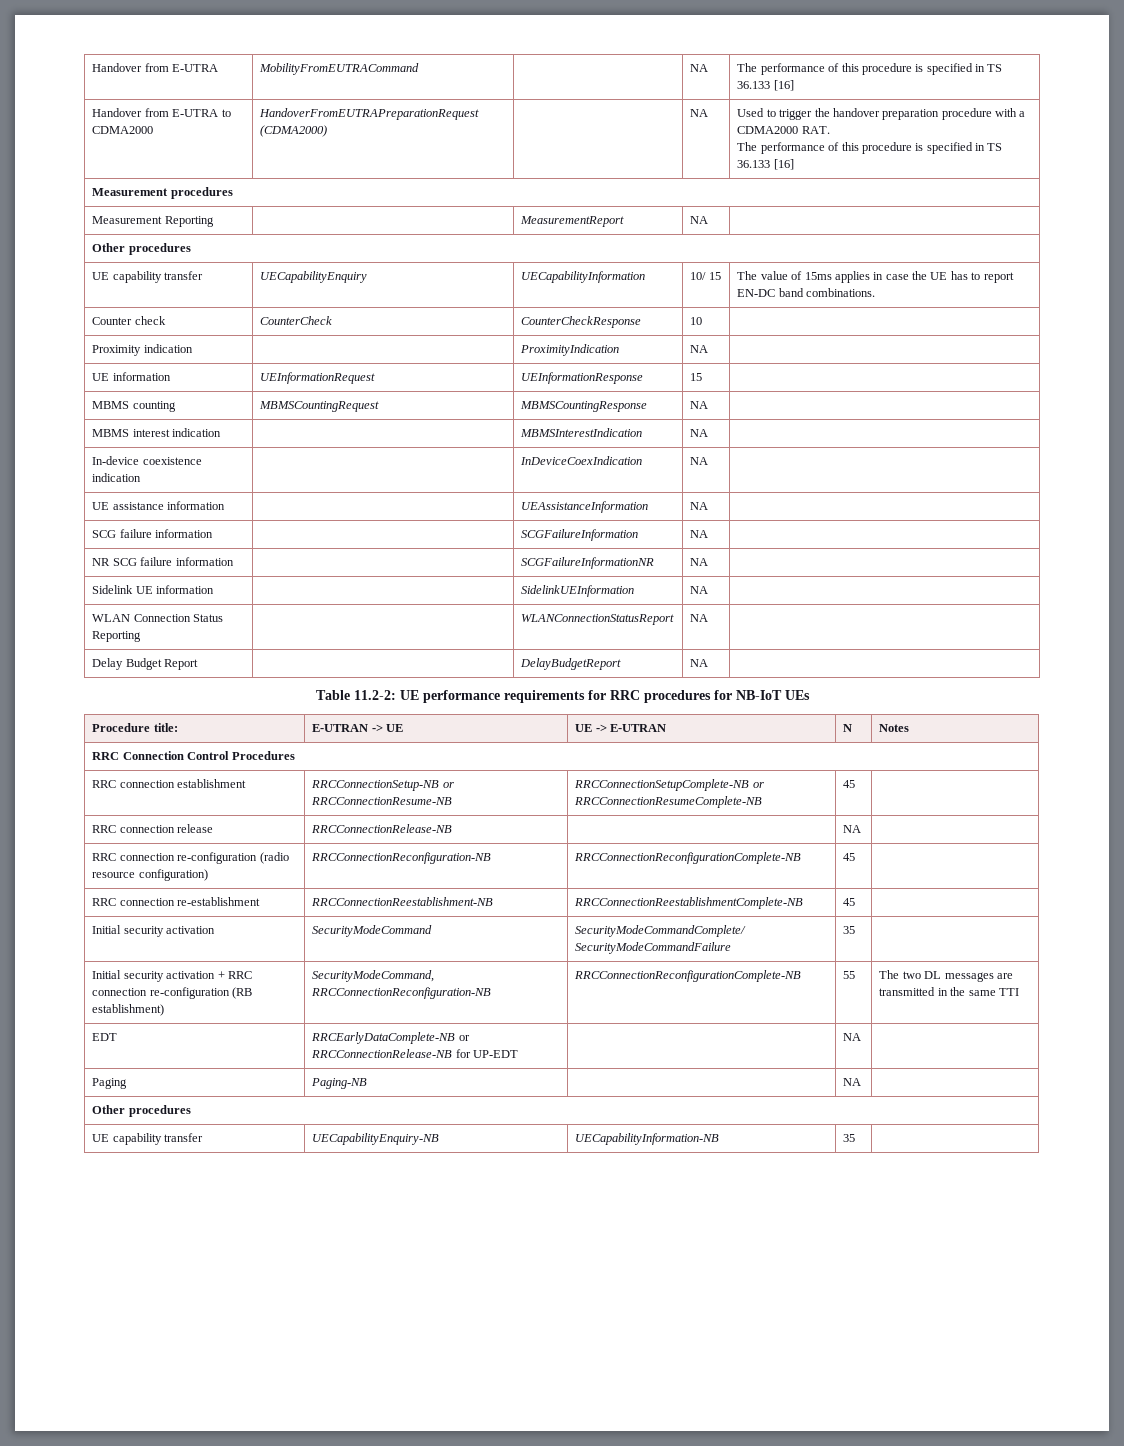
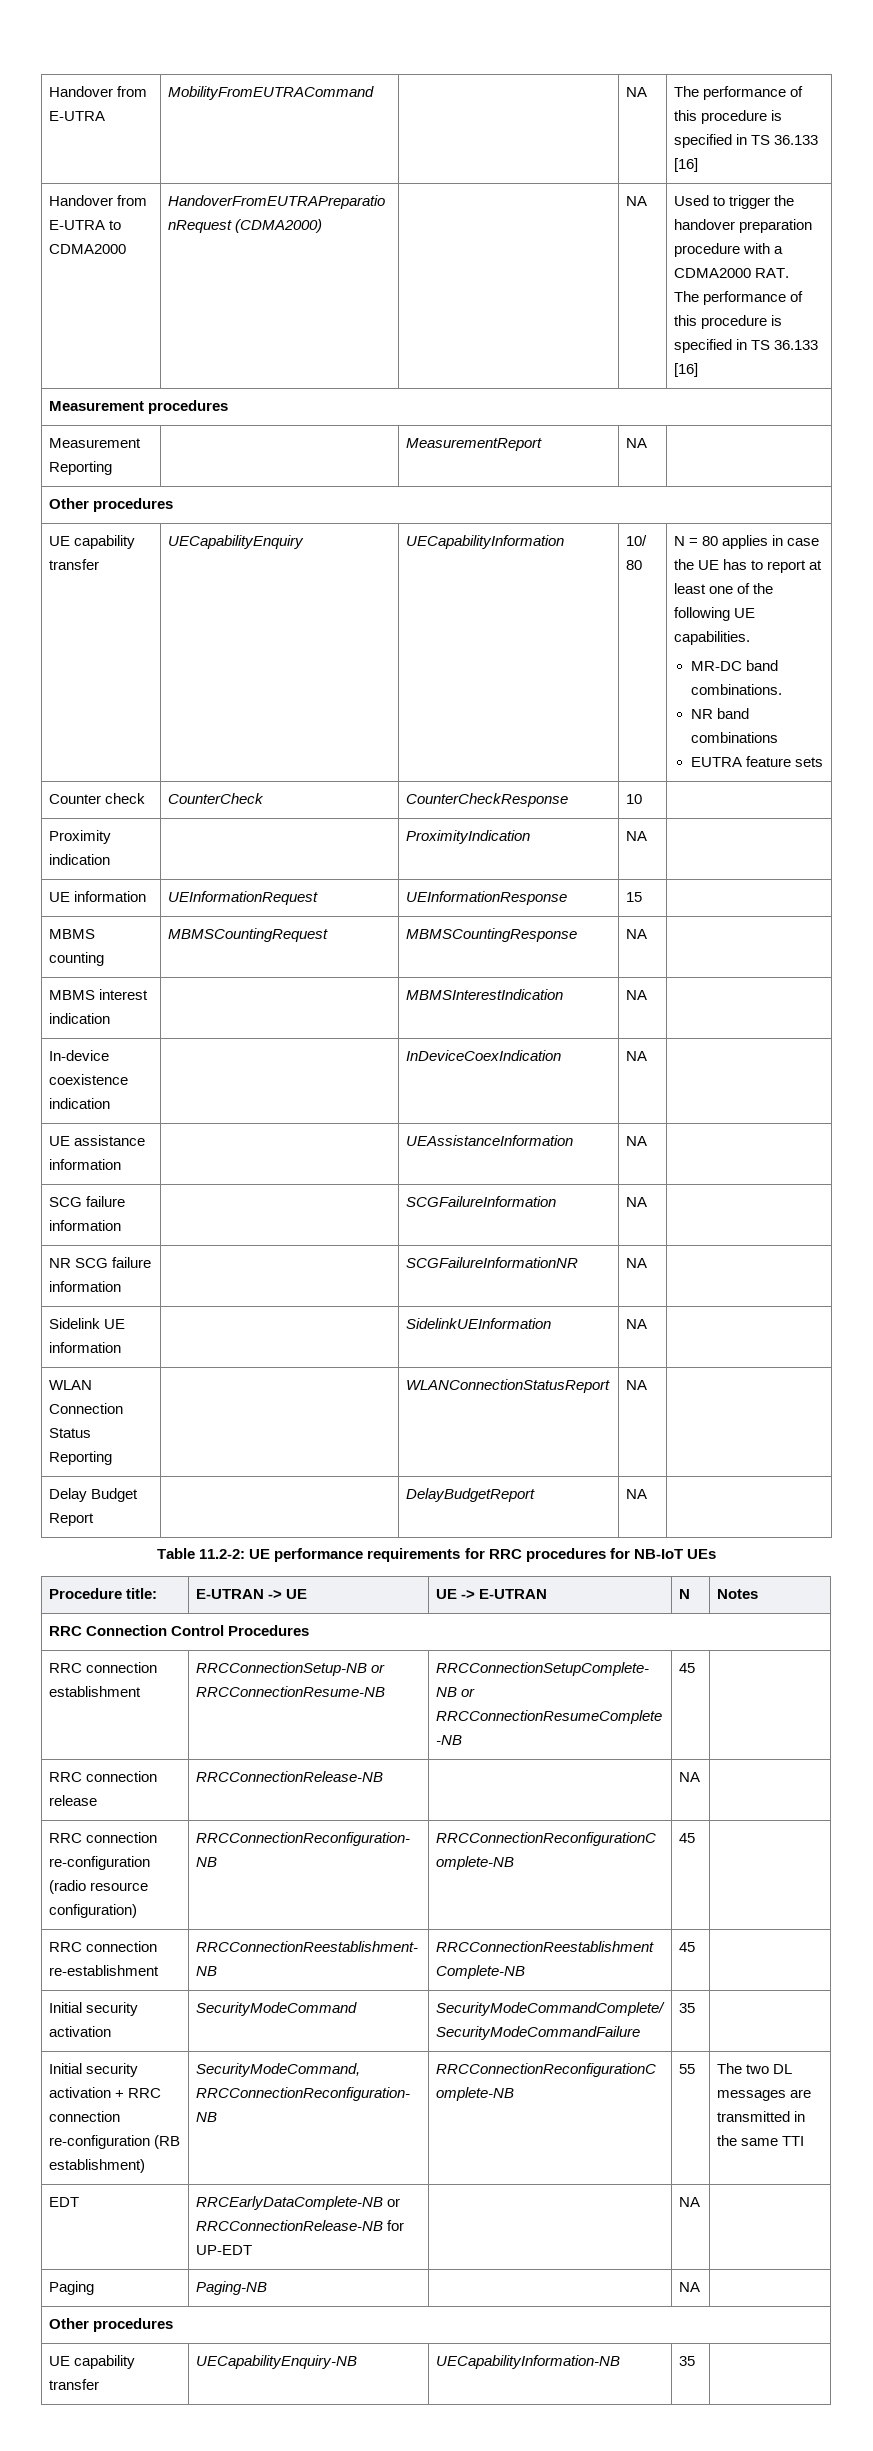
- UE capability transfer | UECapabilityEnquiry | UECapabilityInformation | 10/ 15 | The value of 15ms applies in case the UE has to report EN-DC band combinations.
+ UE capability transfer | UECapabilityEnquiry | UECapabilityInformation | 10/ 80 | N = 80 applies in case the UE has to report at least one of the following UE capabilities.
+ MR-DC band combinations.
+ NR band combinations
+ EUTRA feature sets

